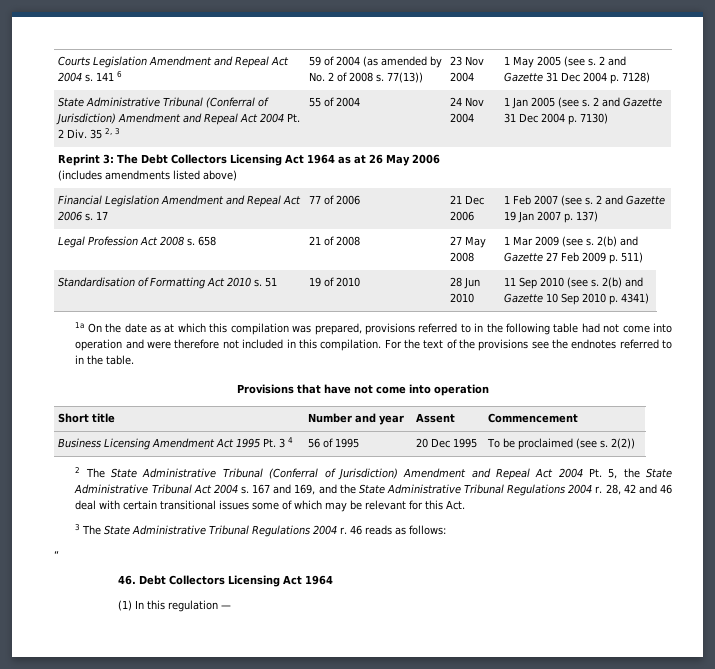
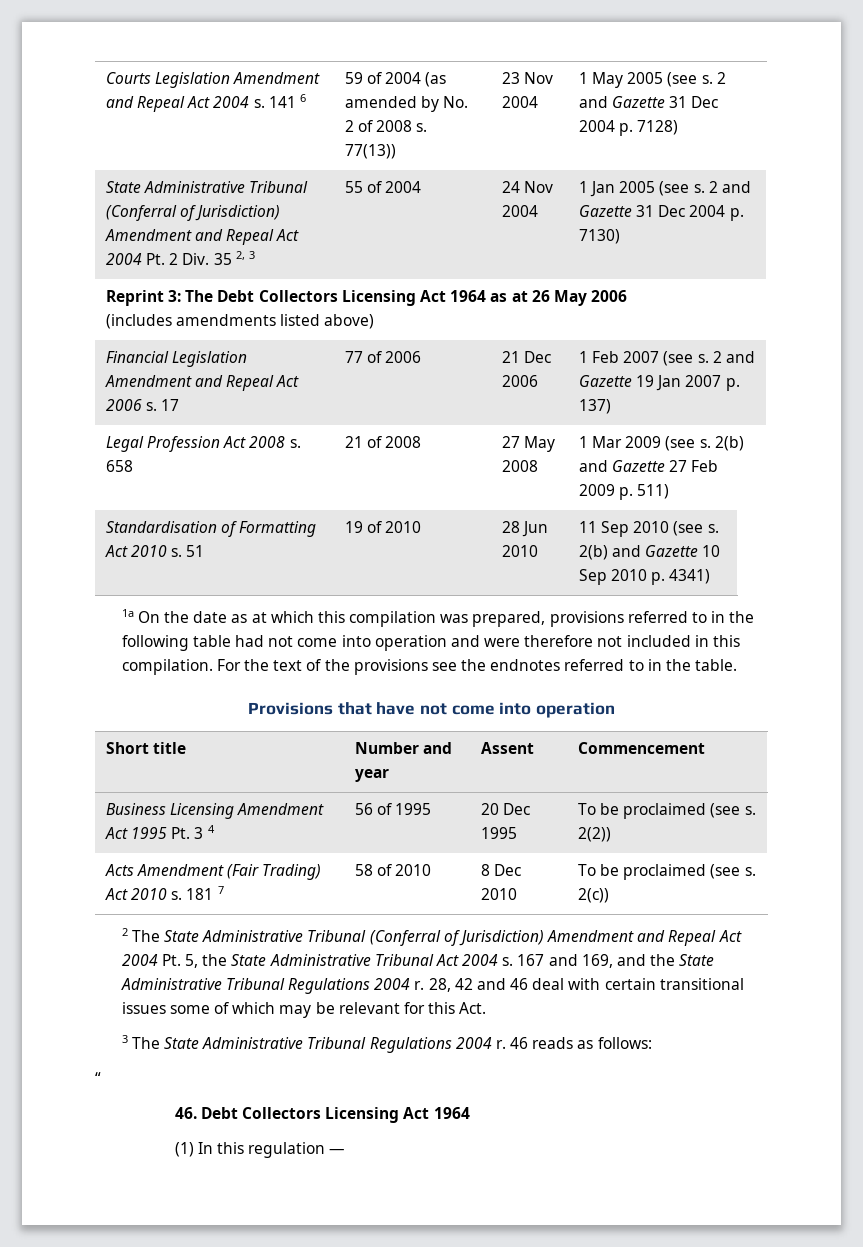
+ Acts Amendment (Fair Trading) Act 2010 s. 181 7 | 58 of 2010 | 8 Dec 2010 | To be proclaimed (see s. 2(c))

